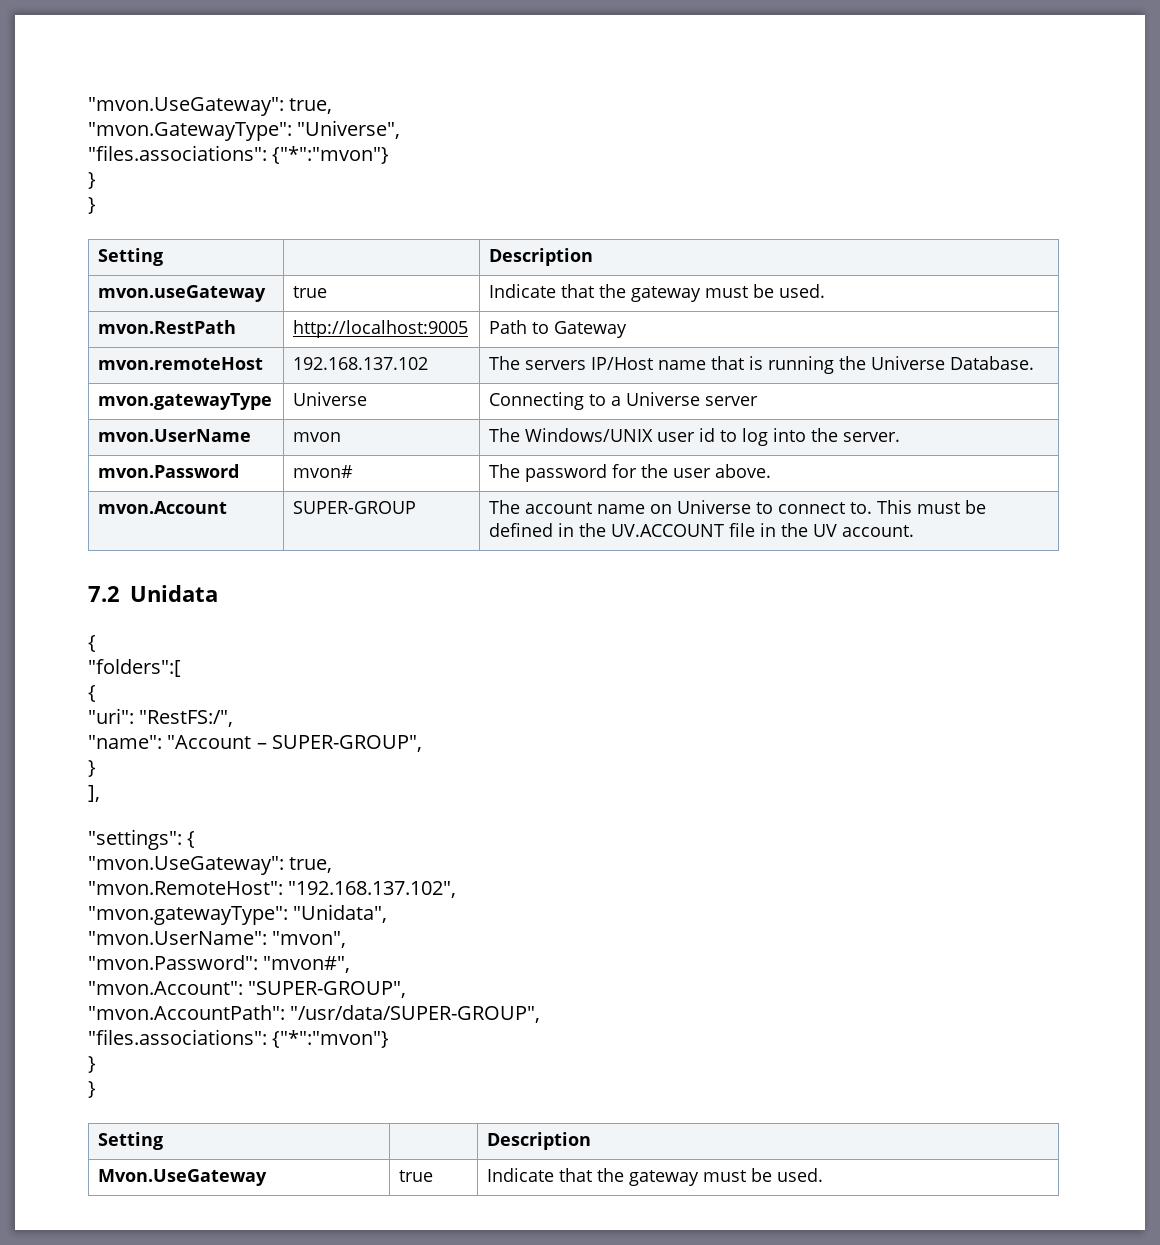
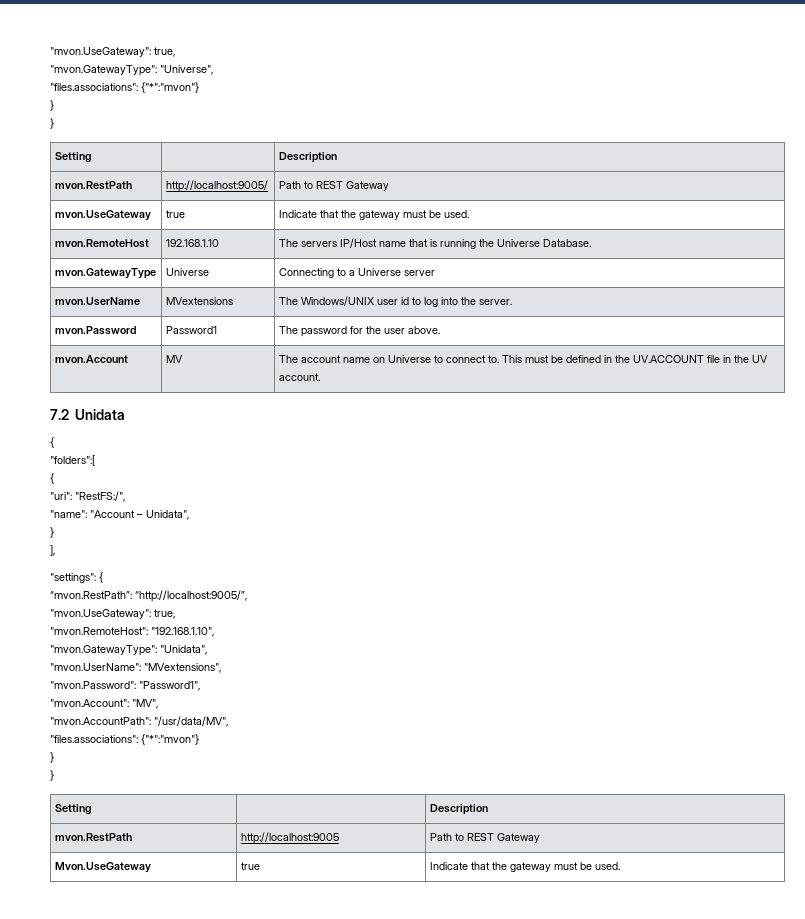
- mvon.useGateway | true | Indicate that the gateway must be used.
+ mvon.RestPath | http://localhost:9005/ | Path to REST Gateway
+ mvon.UseGateway | true | Indicate that the gateway must be used.
- mvon.RestPath | http://localhost:9005 | Path to Gateway
- mvon.remoteHost | 192.168.137.102 | The servers IP/Host name that is running the Universe Database.
+ mvon.RemoteHost | 192.168.1.10 | The servers IP/Host name that is running the Universe Database.
- mvon.gatewayType | Universe | Connecting to a Universe server
+ mvon.GatewayType | Universe | Connecting to a Universe server
- mvon.UserName | mvon | The Windows/UNIX user id to log into the server.
+ mvon.UserName | MVextensions | The Windows/UNIX user id to log into the server.
- mvon.Password | mvon# | The password for the user above.
+ mvon.Password | Password1 | The password for the user above.
- mvon.Account | SUPER-GROUP | The account name on Universe to connect to. This must be defined in the UV.ACCOUNT file in the UV account.
+ mvon.Account | MV | The account name on Universe to connect to. This must be defined in the UV.ACCOUNT file in the UV account.
- "name": "Account – SUPER-GROUP",
+ "name": "Account – Unidata",
+ “mvon.RestPath”: “http://localhost:9005/”,
- "mvon.RemoteHost": "192.168.137.102",
- "mvon.gatewayType": "Unidata",
+ "mvon.RemoteHost": "192.168.1.10",
+ "mvon.GatewayType": "Unidata",
- "mvon.UserName": "mvon",
+ "mvon.UserName": "MVextensions",
- "mvon.Password": "mvon#",
+ "mvon.Password": "Password1",
- "mvon.Account": "SUPER-GROUP",
+ "mvon.Account": "MV",
- "mvon.AccountPath": "/usr/data/SUPER-GROUP",
+ "mvon.AccountPath": "/usr/data/MV",
  "files.associations": {"*":"mvon"}
  }
  }
  Setting | | Description
+ mvon.RestPath | http://localhost:9005 | Path to REST Gateway

